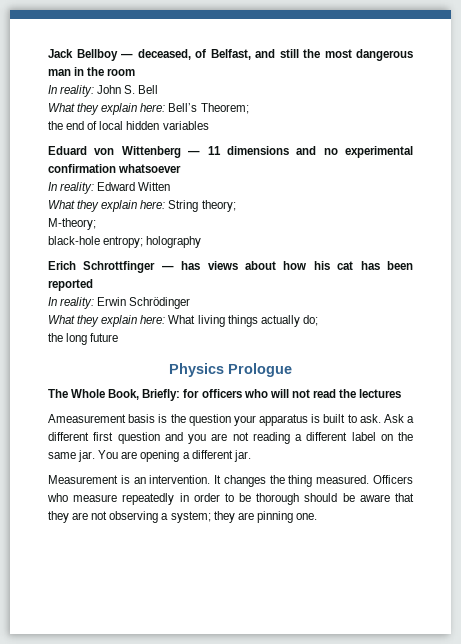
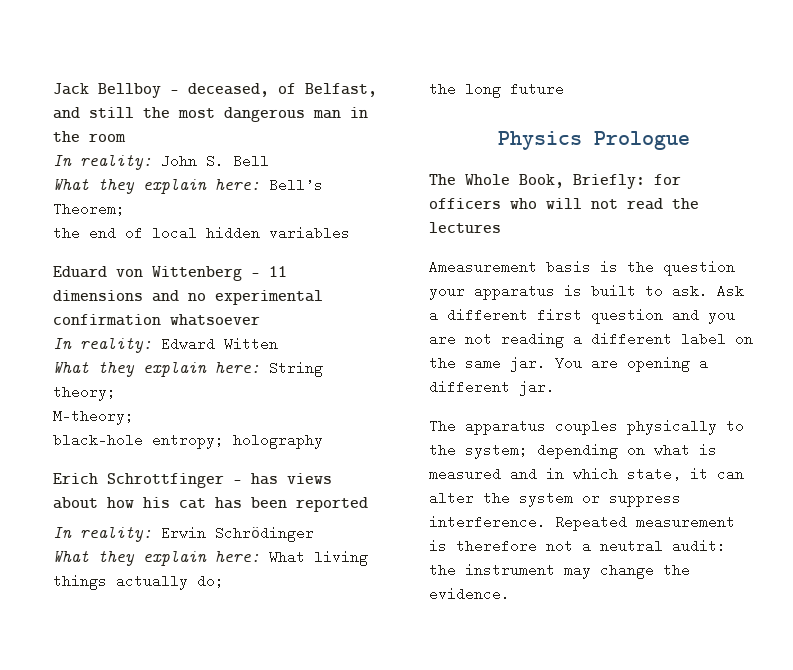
- Measurement is an intervention. It changes the thing measured. Officers who measure repeatedly in order to be thorough should be aware that they are not observing a system; they are pinning one.
+ The apparatus couples physically to the system; depending on what is measured and in which state, it can alter the system or suppress interference. Repeated measurement is therefore not a neutral audit: the instrument may change the evidence.

